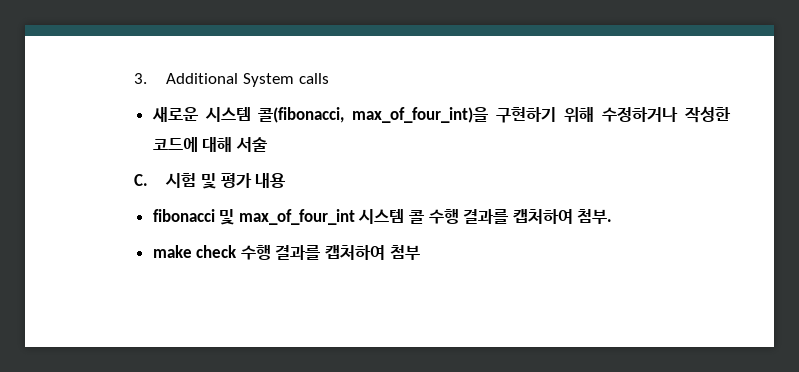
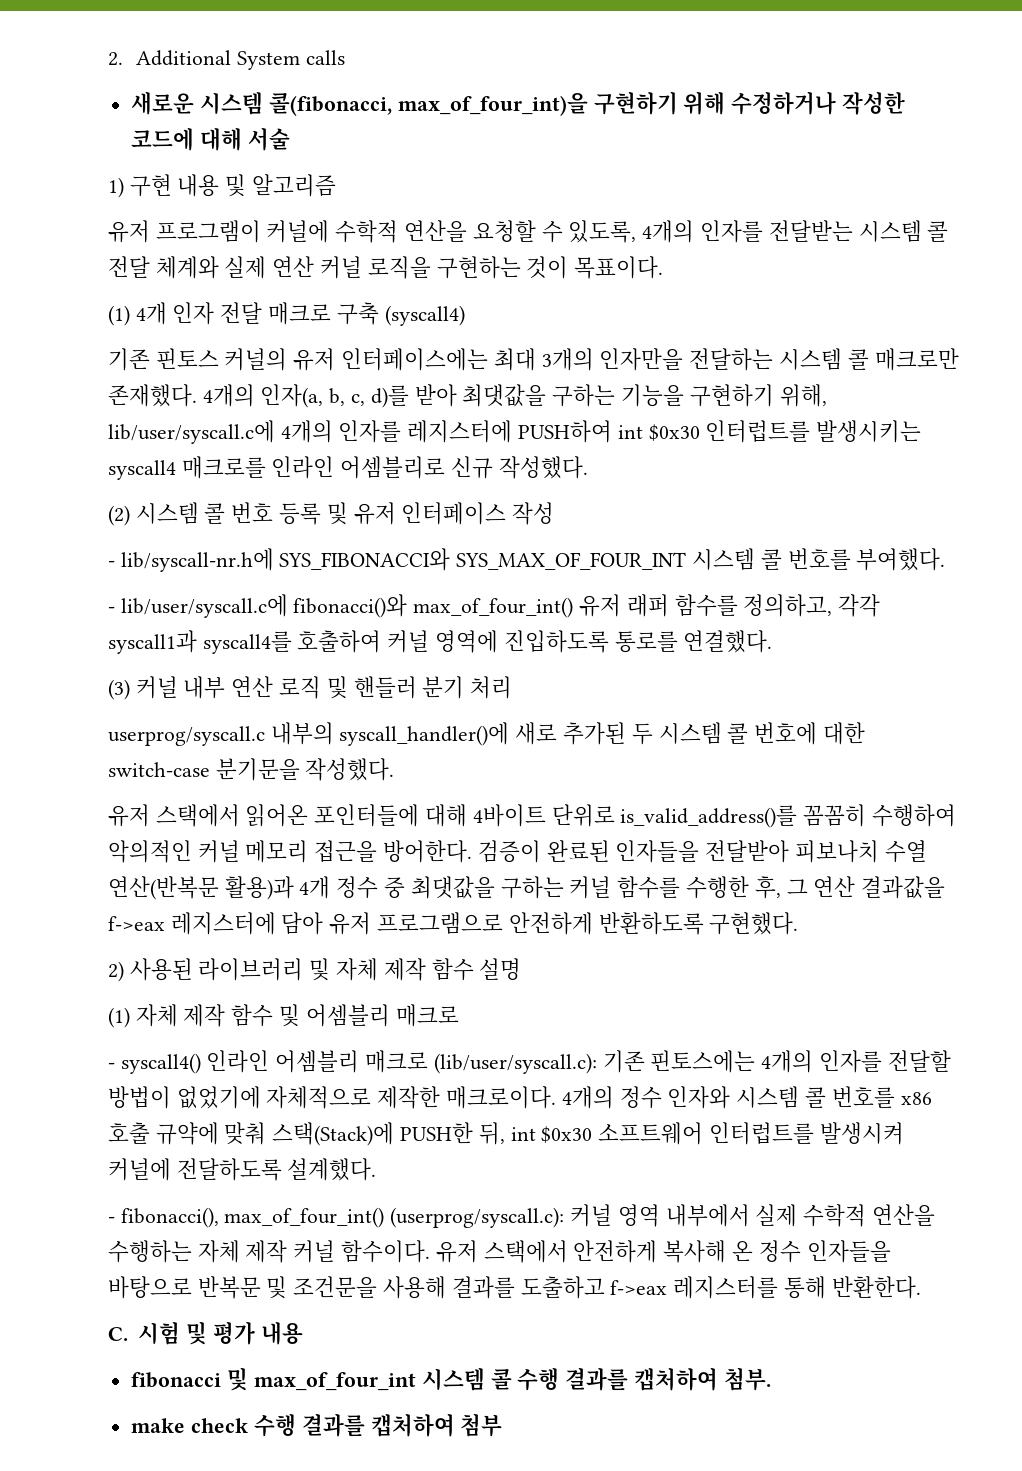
- 3. Additional System calls
+ 2. Additional System calls
+ 1) 구현 내용 및 알고리즘
+ 유저 프로그램이 커널에 수학적 연산을 요청할 수 있도록, 4개의 인자를 전달받는 시스템 콜 전달 체계와 실제 연산 커널 로직을 구현하는 것이 목표이다.
+ (1) 4개 인자 전달 매크로 구축 (syscall4)
+ 기존 핀토스 커널의 유저 인터페이스에는 최대 3개의 인자만을 전달하는 시스템 콜 매크로만 존재했다. 4개의 인자(a, b, c, d)를 받아 최댓값을 구하는 기능을 구현하기 위해, lib/user/syscall.c에 4개의 인자를 레지스터에 PUSH하여 int $0x30 인터럽트를 발생시키는 syscall4 매크로를 인라인 어셈블리로 신규 작성했다.
+ (2) 시스템 콜 번호 등록 및 유저 인터페이스 작성
+ - lib/syscall-nr.h에 SYS_FIBONACCI와 SYS_MAX_OF_FOUR_INT 시스템 콜 번호를 부여했다.
+ - lib/user/syscall.c에 fibonacci()와 max_of_four_int() 유저 래퍼 함수를 정의하고, 각각 syscall1과 syscall4를 호출하여 커널 영역에 진입하도록 통로를 연결했다.
+ (3) 커널 내부 연산 로직 및 핸들러 분기 처리
+ userprog/syscall.c 내부의 syscall_handler()에 새로 추가된 두 시스템 콜 번호에 대한 switch-case 분기문을 작성했다.
+ 유저 스택에서 읽어온 포인터들에 대해 4바이트 단위로 is_valid_address()를 꼼꼼히 수행하여 악의적인 커널 메모리 접근을 방어한다. 검증이 완료된 인자들을 전달받아 피보나치 수열 연산(반복문 활용)과 4개 정수 중 최댓값을 구하는 커널 함수를 수행한 후, 그 연산 결과값을 f->eax 레지스터에 담아 유저 프로그램으로 안전하게 반환하도록 구현했다.
+ 2) 사용된 라이브러리 및 자체 제작 함수 설명
+ (1) 자체 제작 함수 및 어셈블리 매크로
+ - syscall4() 인라인 어셈블리 매크로 (lib/user/syscall.c): 기존 핀토스에는 4개의 인자를 전달할 방법이 없었기에 자체적으로 제작한 매크로이다. 4개의 정수 인자와 시스템 콜 번호를 x86 호출 규약에 맞춰 스택(Stack)에 PUSH한 뒤, int $0x30 소프트웨어 인터럽트를 발생시켜 커널에 전달하도록 설계했다.
+ - fibonacci(), max_of_four_int() (userprog/syscall.c): 커널 영역 내부에서 실제 수학적 연산을 수행하는 자체 제작 커널 함수이다. 유저 스택에서 안전하게 복사해 온 정수 인자들을 바탕으로 반복문 및 조건문을 사용해 결과를 도출하고 f->eax 레지스터를 통해 반환한다.

